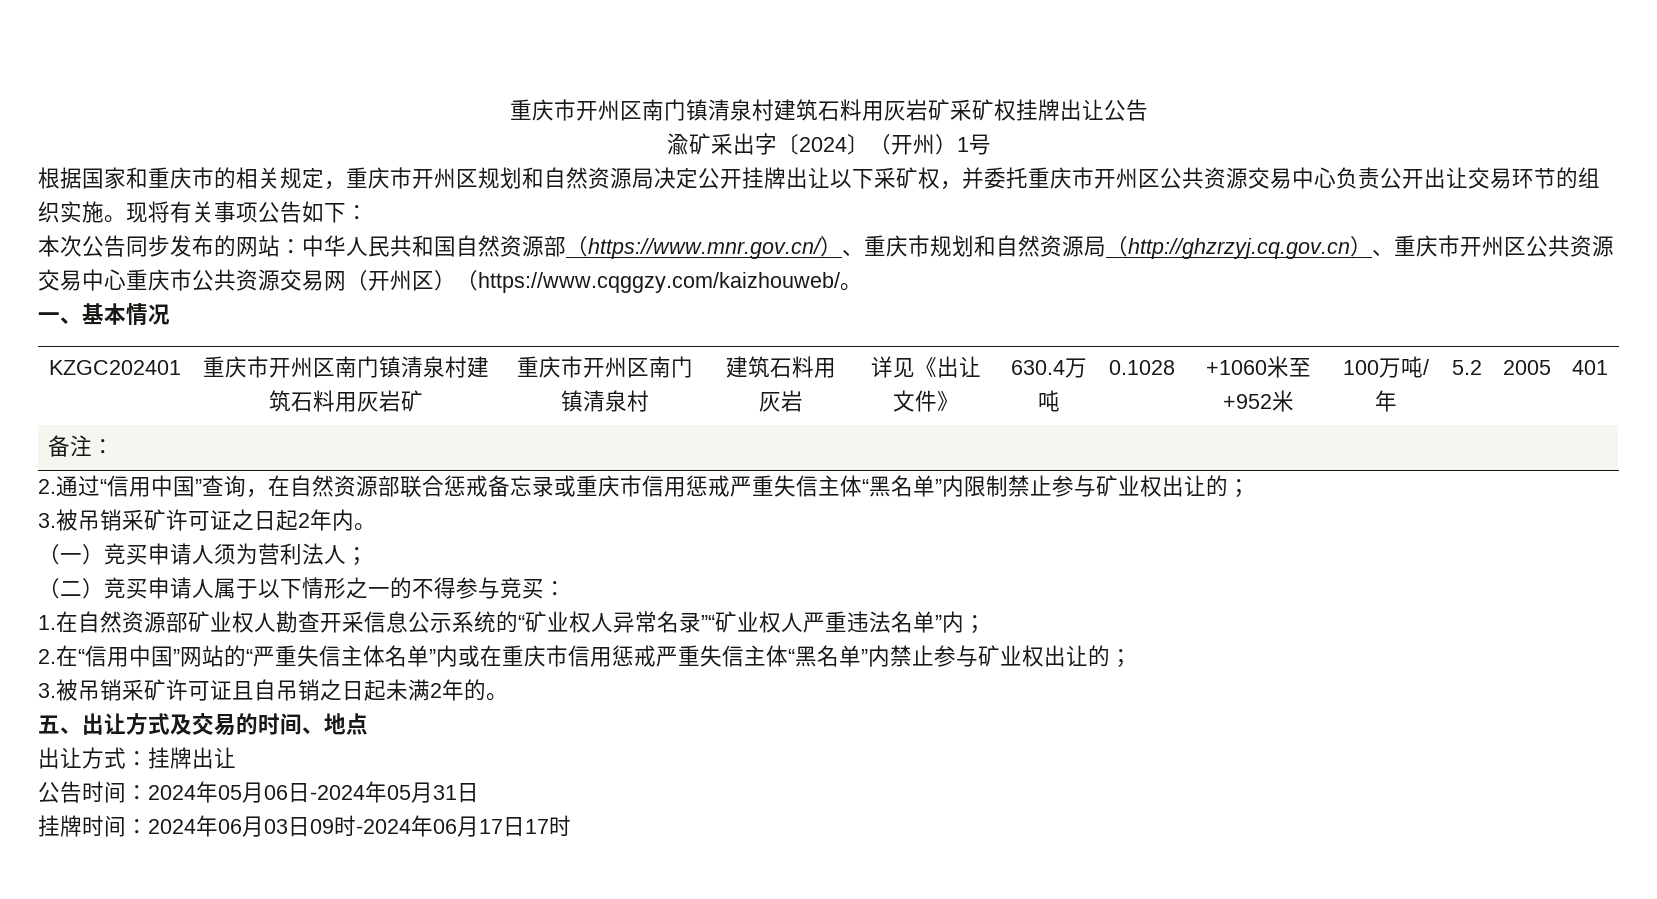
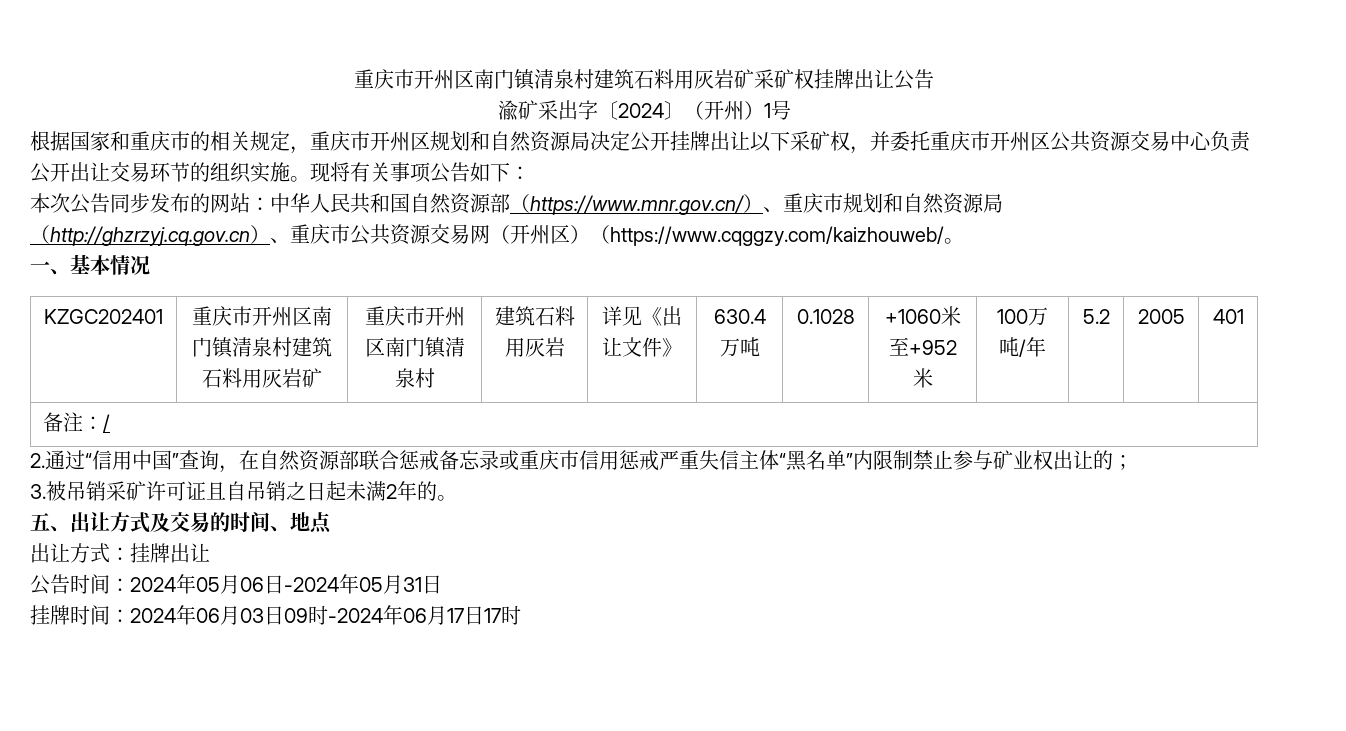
- 本次公告同步发布的网站：中华人民共和国自然资源部（https://www.mnr.gov.cn/）、重庆市规划和自然资源局（http://ghzrzyj.cq.gov.cn）、重庆市开州区公共资源交易中心重庆市公共资源交易网（开州区）（https://www.cqggzy.com/kaizhouweb/。
+ 本次公告同步发布的网站：中华人民共和国自然资源部（https://www.mnr.gov.cn/）、重庆市规划和自然资源局（http://ghzrzyj.cq.gov.cn）、重庆市公共资源交易网（开州区）（https://www.cqggzy.com/kaizhouweb/。
- 备注：
+ 备注：/
- 3.被吊销采矿许可证之日起2年内。
- （一）竞买申请人须为营利法人；
- （二）竞买申请人属于以下情形之一的不得参与竞买：
- 1.在自然资源部矿业权人勘查开采信息公示系统的“矿业权人异常名录”“矿业权人严重违法名单”内；
- 2.在“信用中国”网站的“严重失信主体名单”内或在重庆市信用惩戒严重失信主体“黑名单”内禁止参与矿业权出让的；

